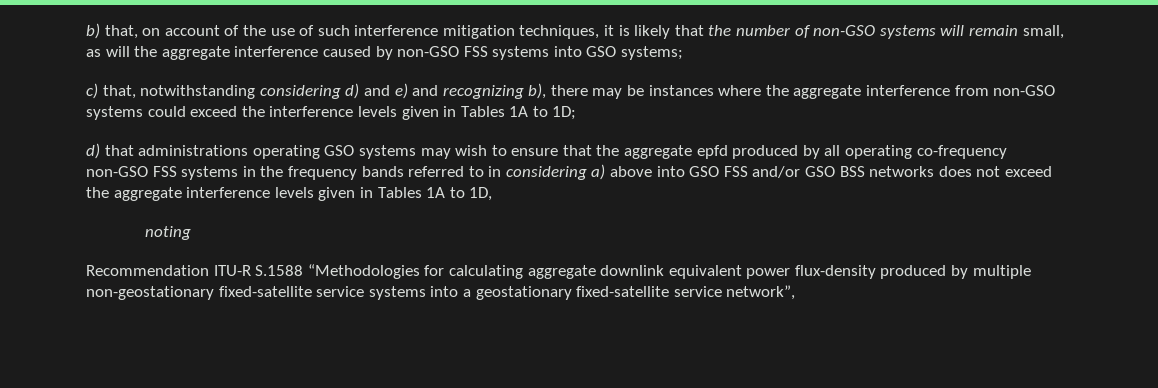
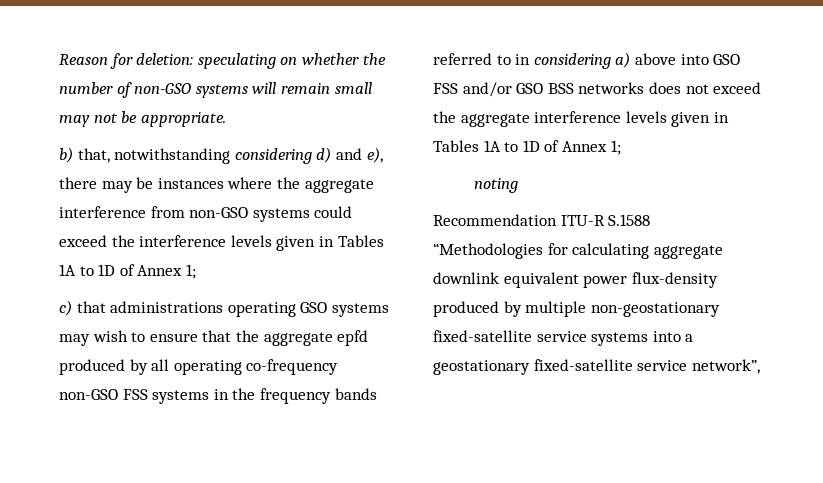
- b) that, on account of the use of such interference mitigation techniques, it is likely that the number of non-GSO systems will remain small, as will the aggregate interference caused by non-GSO FSS systems into GSO systems;
- c) that, notwithstanding considering d) and e) and recognizing b), there may be instances where the aggregate interference from non-GSO systems could exceed the interference levels given in Tables 1A to 1D;
- d) that administrations operating GSO systems may wish to ensure that the aggregate epfd produced by all operating co-frequency non-GSO FSS systems in the frequency bands referred to in considering a) above into GSO FSS and/or GSO BSS networks does not exceed the aggregate interference levels given in Tables 1A to 1D,
+ Reason for deletion: speculating on whether the number of non-GSO systems will remain small may not be appropriate.
+ b) that, notwithstanding considering d) and e), there may be instances where the aggregate interference from non-GSO systems could exceed the interference levels given in Tables 1A to 1D of Annex 1;
+ c) that administrations operating GSO systems may wish to ensure that the aggregate epfd produced by all operating co-frequency non-GSO FSS systems in the frequency bands referred to in considering a) above into GSO FSS and/or GSO BSS networks does not exceed the aggregate interference levels given in Tables 1A to 1D of Annex 1;

